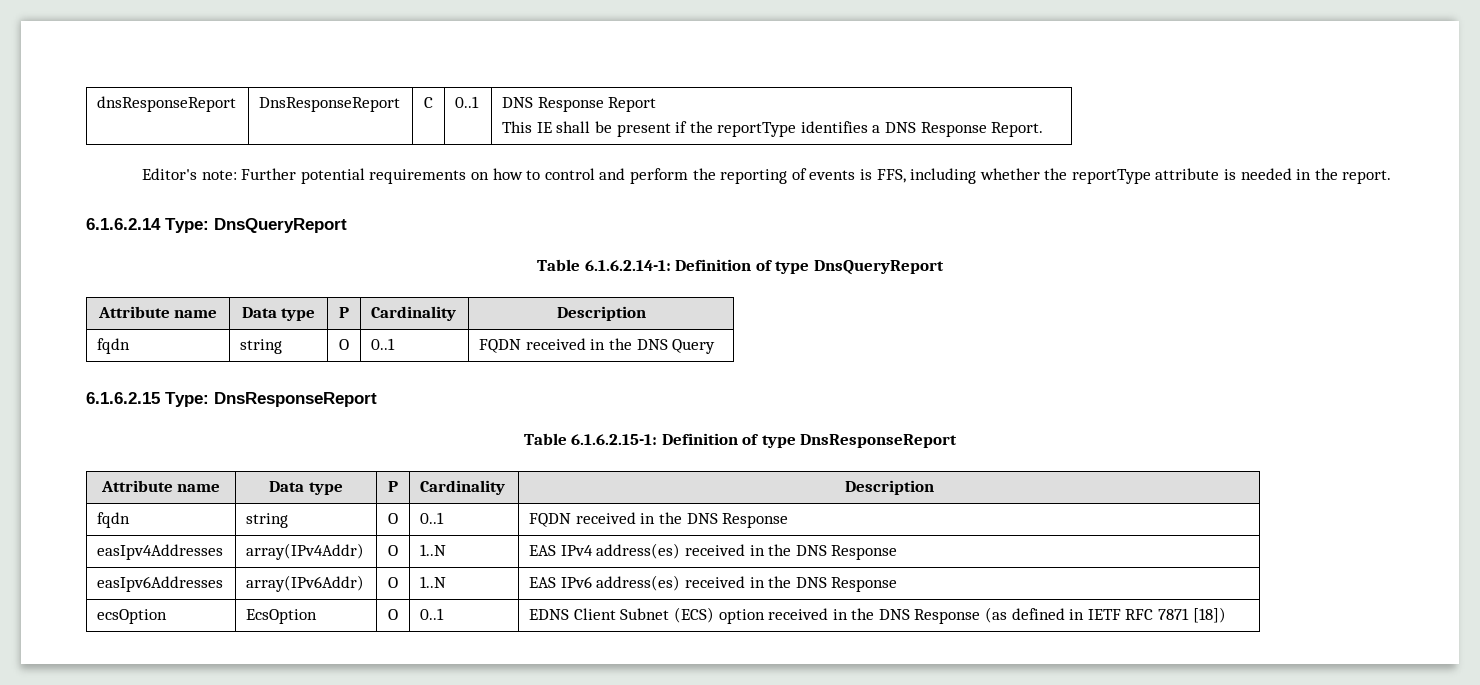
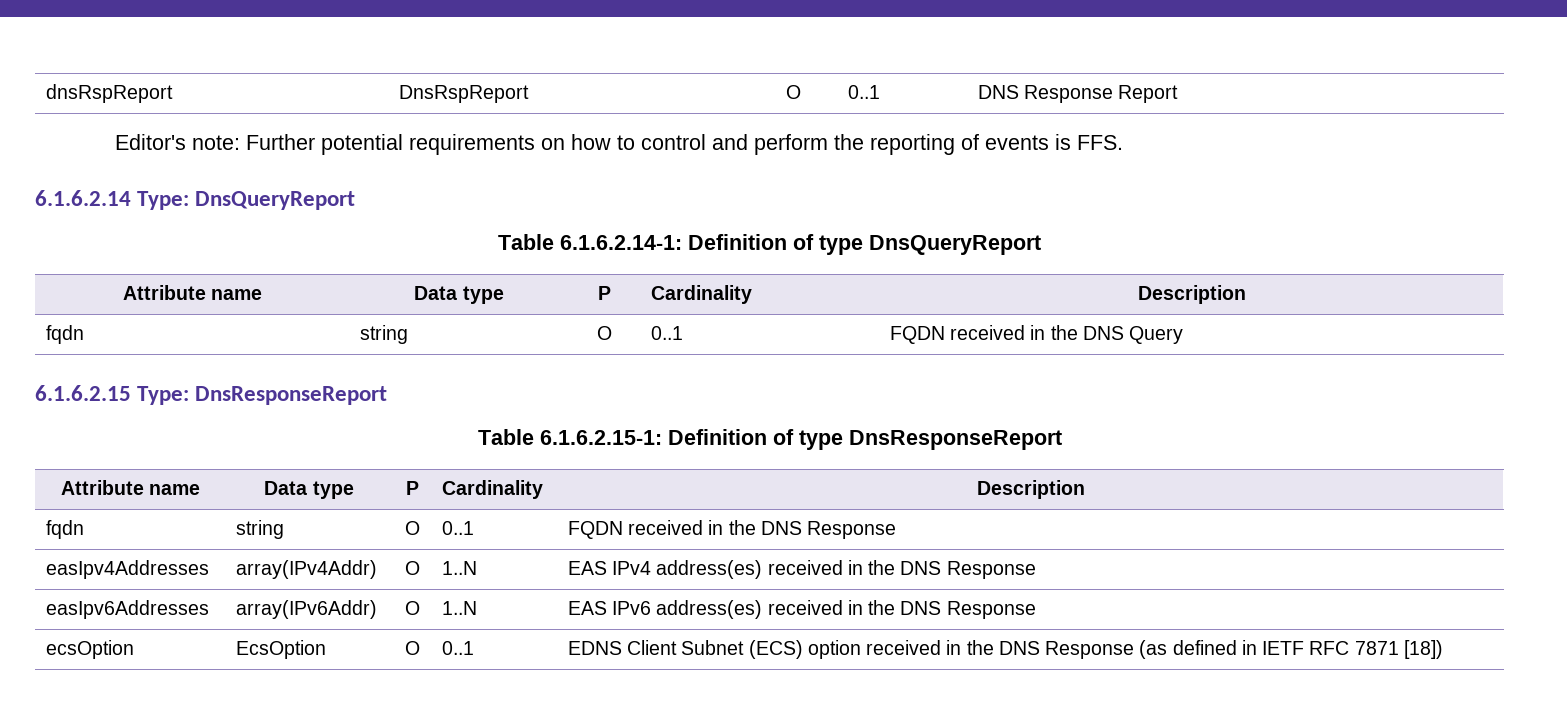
- dnsResponseReport | DnsResponseReport | C | 0..1 | DNS Response Report
- This IE shall be present if the reportType identifies a DNS Response Report.
+ dnsRspReport | DnsRspReport | O | 0..1 | DNS Response Report
- Editor's note: Further potential requirements on how to control and perform the reporting of events is FFS, including whether the reportType attribute is needed in the report.
+ Editor's note: Further potential requirements on how to control and perform the reporting of events is FFS.

